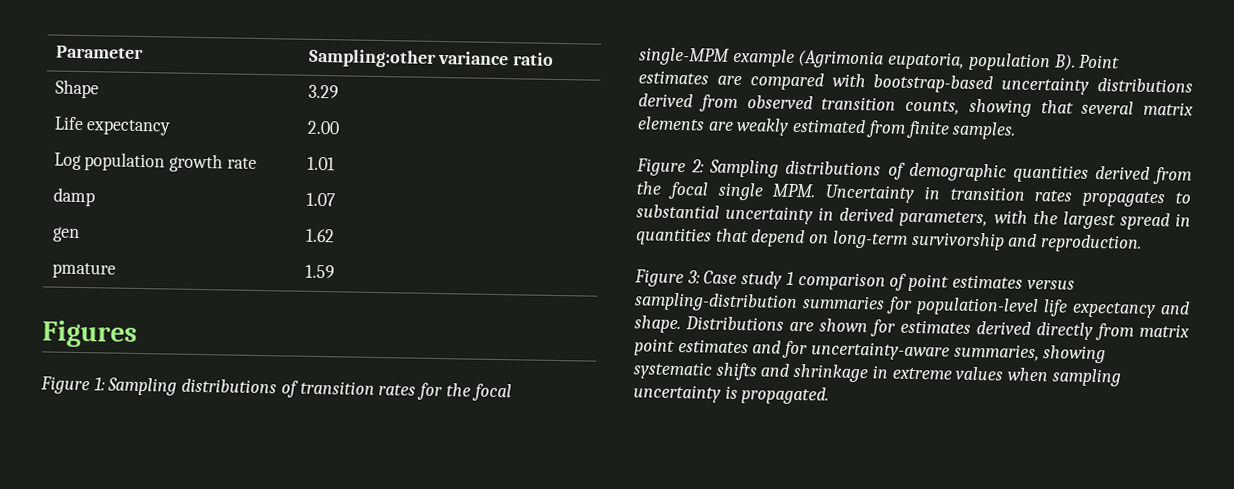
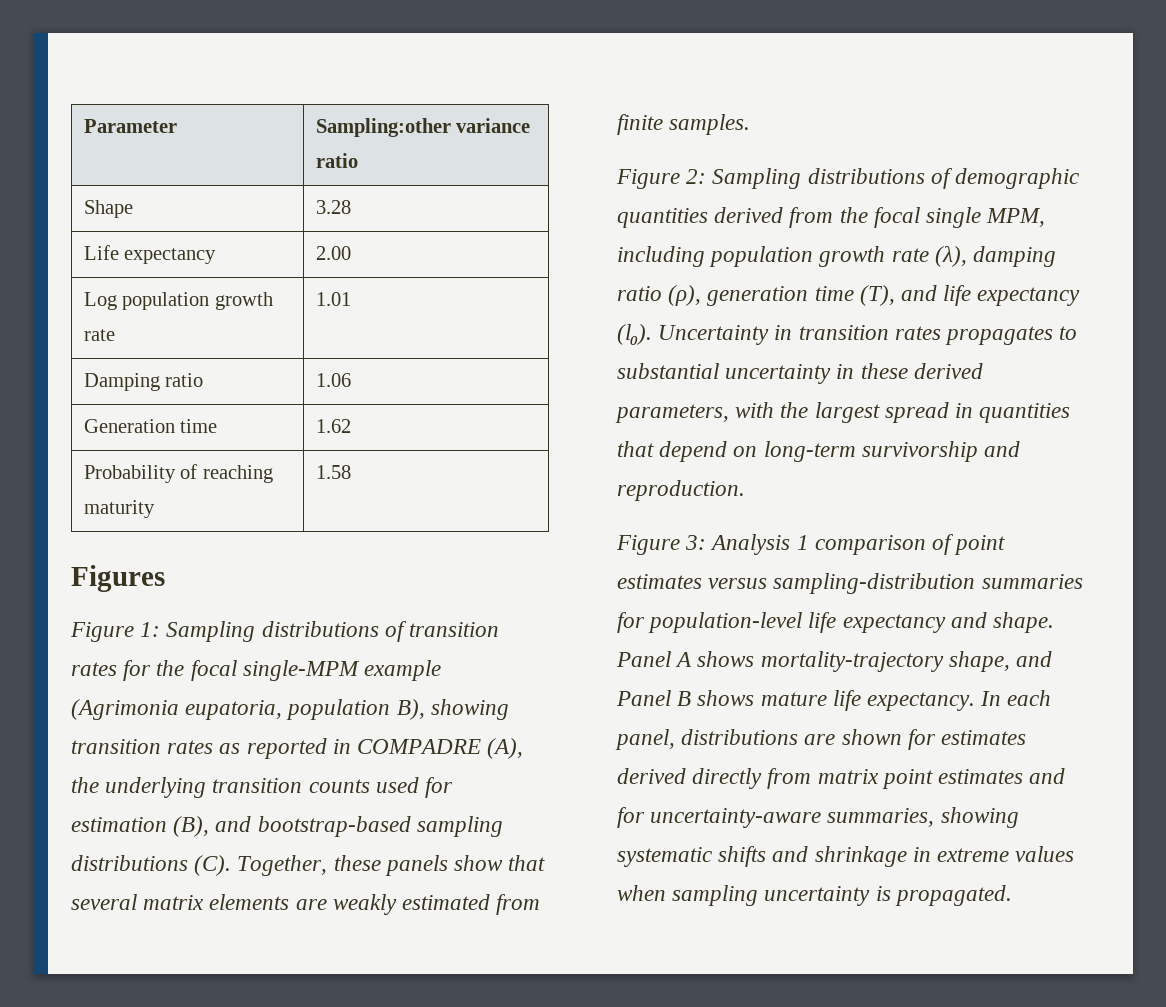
- Shape | 3.29
+ Shape | 3.28
- damp | 1.07
- gen | 1.62
- pmature | 1.59
+ Damping ratio | 1.06
+ Generation time | 1.62
+ Probability of reaching maturity | 1.58
- Figure 1: Sampling distributions of transition rates for the focal single-MPM example (Agrimonia eupatoria, population B). Point estimates are compared with bootstrap-based uncertainty distributions derived from observed transition counts, showing that several matrix elements are weakly estimated from finite samples.
+ Figure 1: Sampling distributions of transition rates for the focal single-MPM example (Agrimonia eupatoria, population B), showing transition rates as reported in COMPADRE (A), the underlying transition counts used for estimation (B), and bootstrap-based sampling distributions (C). Together, these panels show that several matrix elements are weakly estimated from finite samples.
- Figure 2: Sampling distributions of demographic quantities derived from the focal single MPM. Uncertainty in transition rates propagates to substantial uncertainty in derived parameters, with the largest spread in quantities that depend on long-term survivorship and reproduction.
+ Figure 2: Sampling distributions of demographic quantities derived from the focal single MPM, including population growth rate (λ), damping ratio (ρ), generation time (T), and life expectancy (l₀). Uncertainty in transition rates propagates to substantial uncertainty in these derived parameters, with the largest spread in quantities that depend on long-term survivorship and reproduction.
- Figure 3: Case study 1 comparison of point estimates versus sampling-distribution summaries for population-level life expectancy and shape.
+ Figure 3: Analysis 1 comparison of point estimates versus sampling-distribution summaries for population-level life expectancy and shape.
- Distributions are shown for estimates derived directly from matrix point estimates and for uncertainty-aware summaries, showing systematic shifts and shrinkage in extreme values when sampling uncertainty is propagated.
+ Panel A shows mortality-trajectory shape, and Panel B shows mature life expectancy. In each panel, distributions are shown for estimates derived directly from matrix point estimates and for uncertainty-aware summaries, showing systematic shifts and shrinkage in extreme values when sampling uncertainty is propagated.

